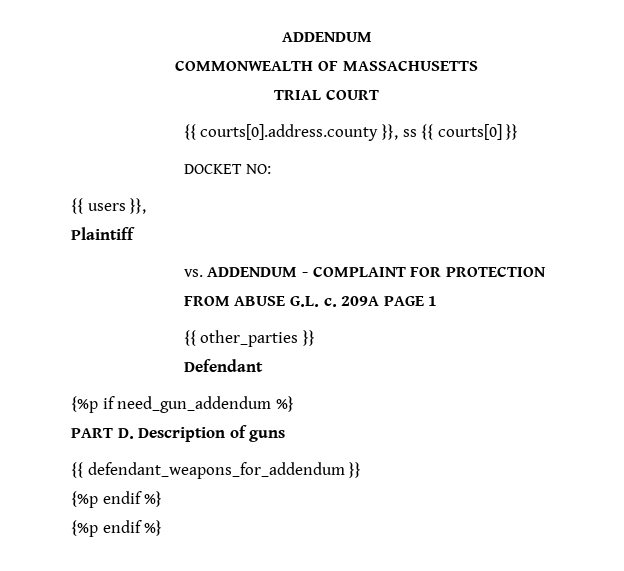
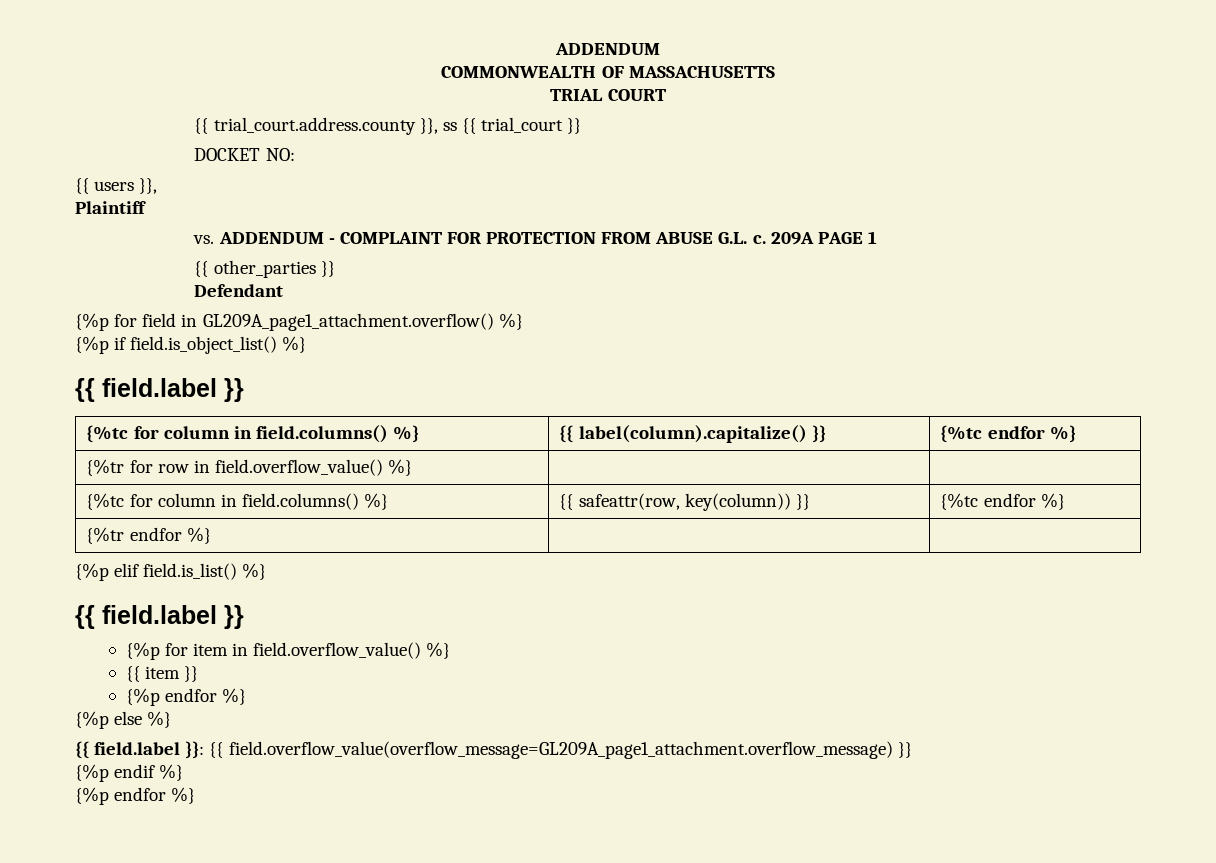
- {{ courts[0].address.county }}, ss {{ courts[0] }}
+ {{ trial_court.address.county }}, ss {{ trial_court }}
- {%p if need_gun_addendum %}
- PART D. Description of guns
- {{ defendant_weapons_for_addendum }}
+ {%p for field in GL209A_page1_attachment.overflow() %}
+ {%p if field.is_object_list() %}
+ {{ field.label }}
+ {%tc for column in field.columns() %} | {{ label(column).capitalize() }} | {%tc endfor %}
+ {%tr for row in field.overflow_value() %} | |
+ {%tc for column in field.columns() %} | {{ safeattr(row, key(column)) }} | {%tc endfor %}
+ {%tr endfor %} | |
+ {%p elif field.is_list() %}
+ {{ field.label }}
+ {%p for item in field.overflow_value() %}
+ {{ item }}
+ {%p endfor %}
+ {%p else %}
+ {{ field.label }}: {{ field.overflow_value(overflow_message=GL209A_page1_attachment.overflow_message) }}
  {%p endif %}
- {%p endif %}
+ {%p endfor %}

